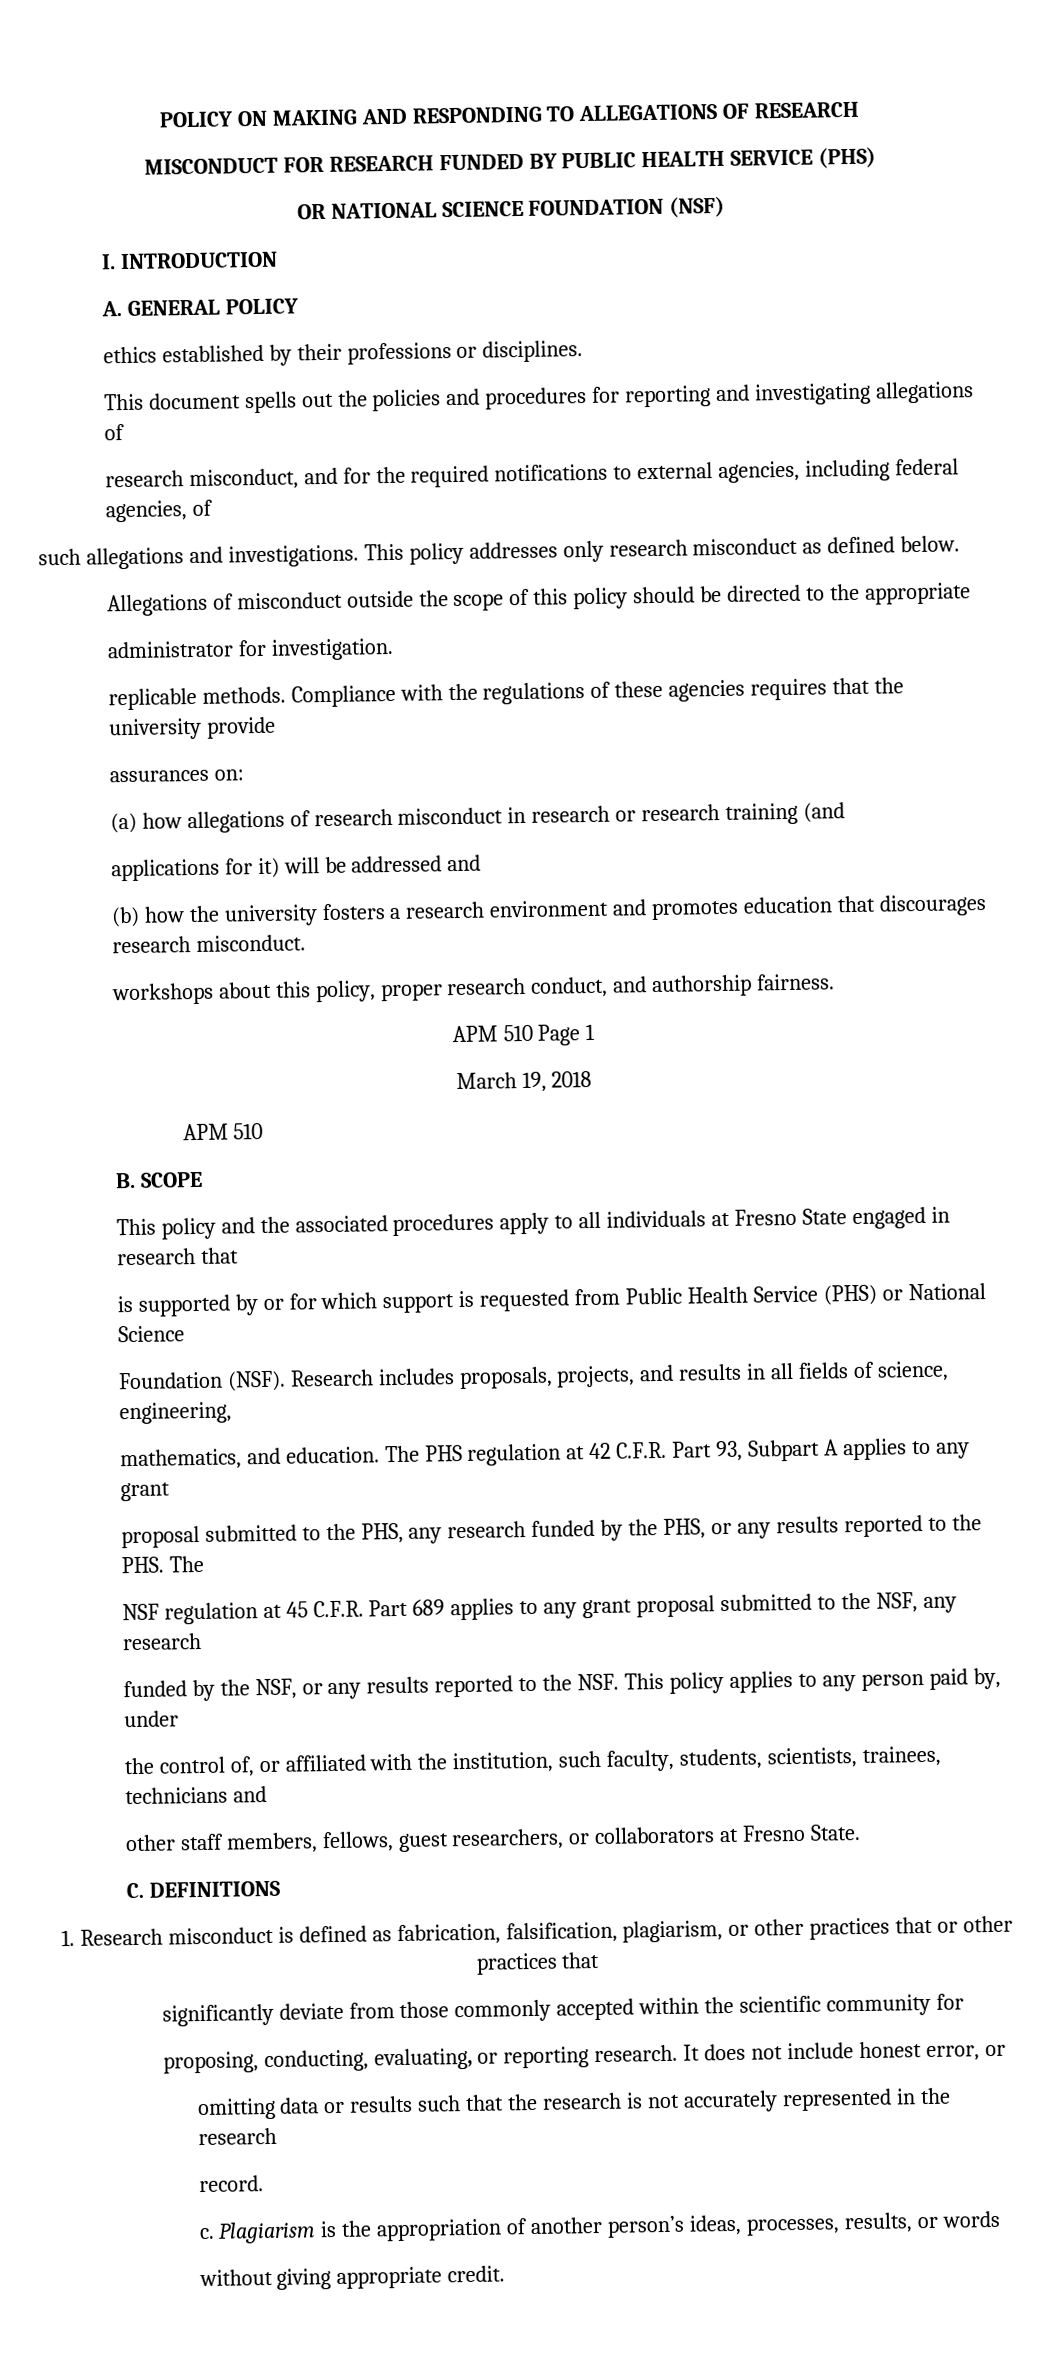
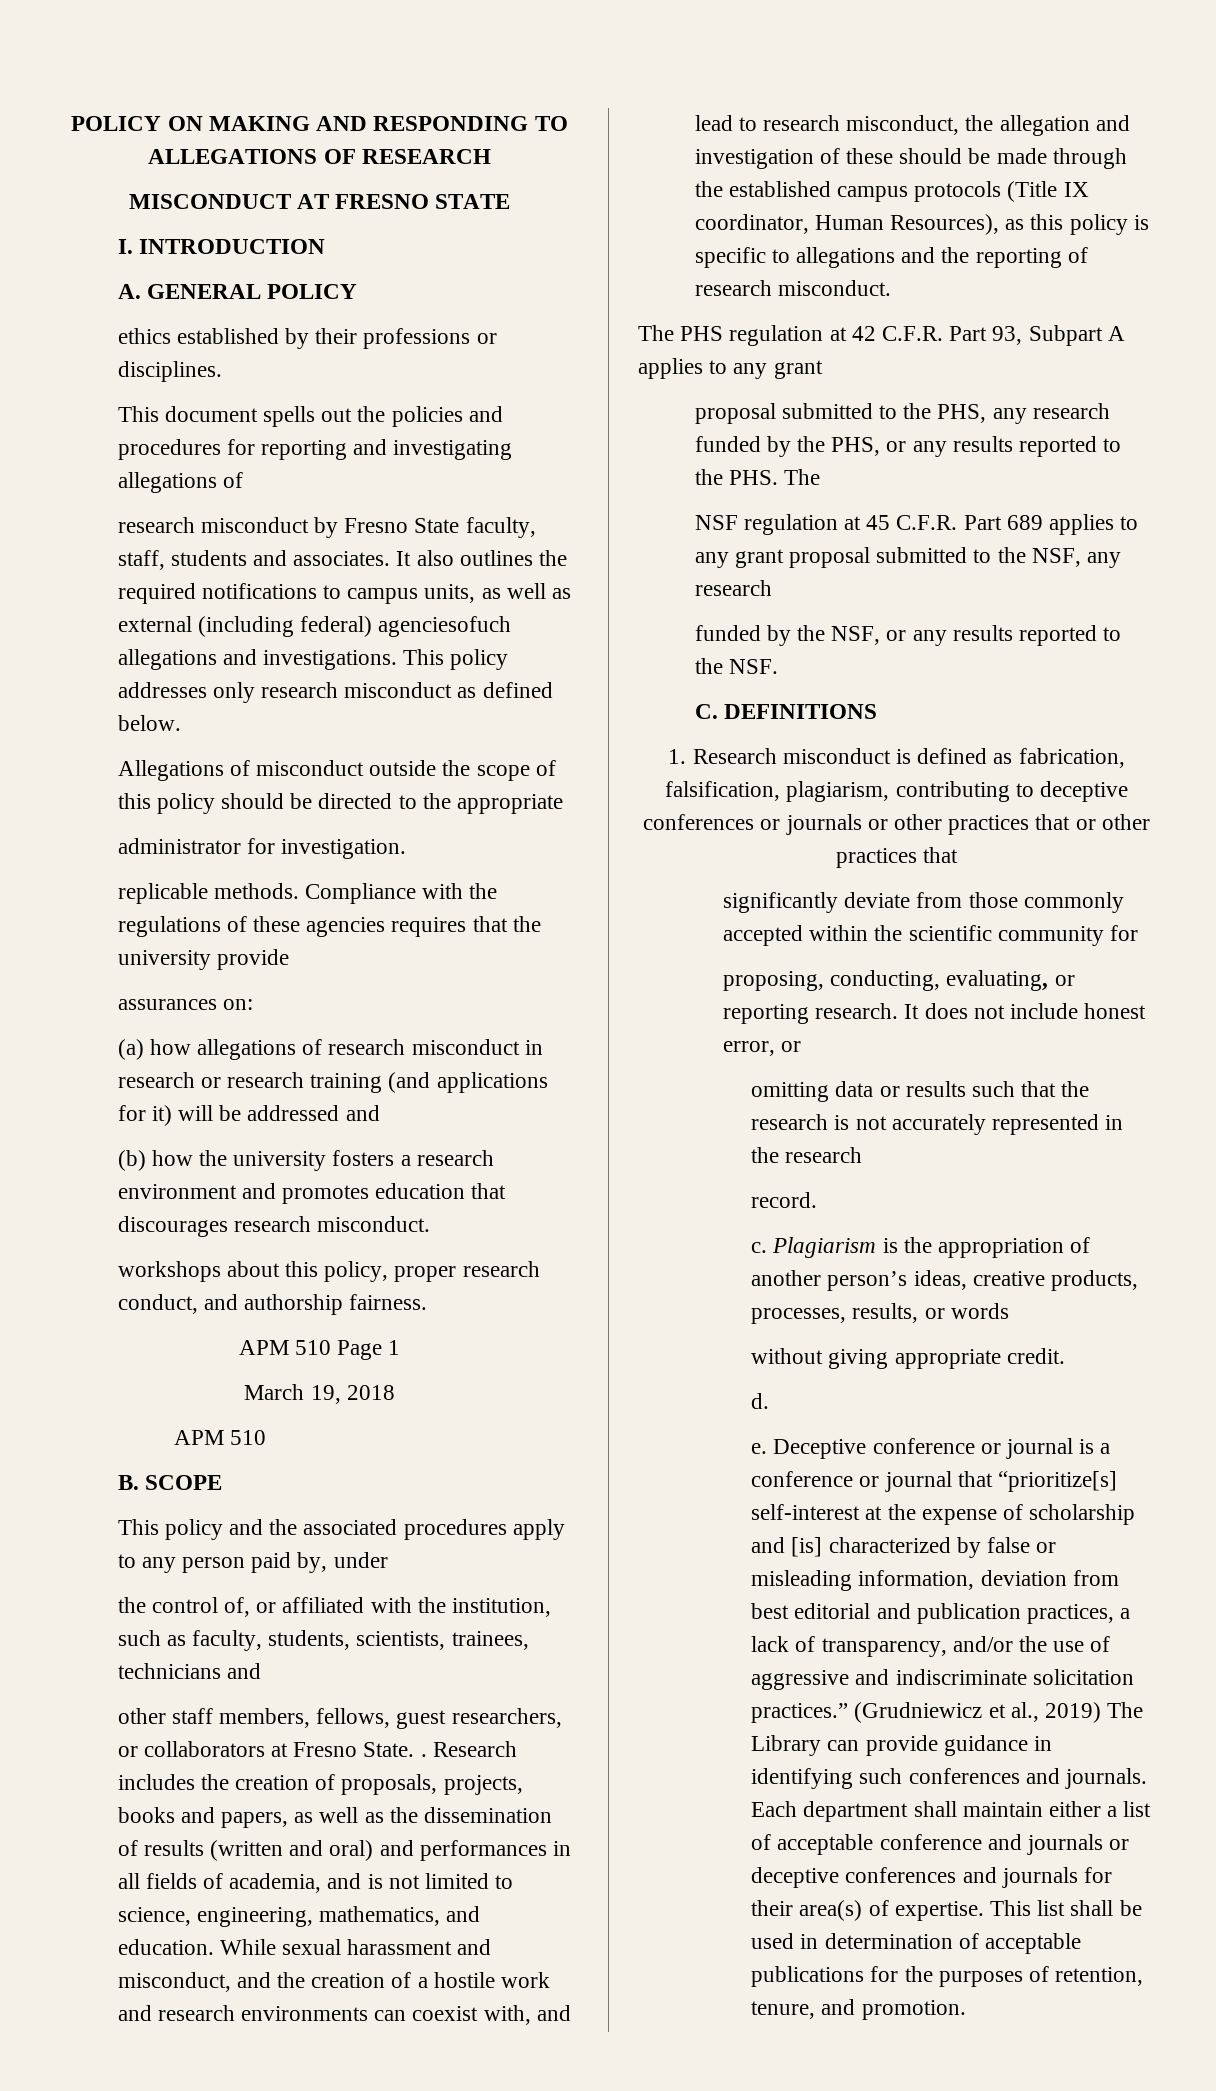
- MISCONDUCT FOR RESEARCH FUNDED BY PUBLIC HEALTH SERVICE (PHS)
- OR NATIONAL SCIENCE FOUNDATION (NSF)
+ MISCONDUCT AT FRESNO STATE
- research misconduct, and for the required notifications to external agencies, including federal agencies, of
- such allegations and investigations.
+ research misconduct by Fresno State faculty, staff, students and associates. It also outlines the required notifications to campus units, as well as external (including federal) agenciesofuch allegations and investigations.
- (a) how allegations of research misconduct in research or research training (and
- applications for it) will be addressed and
+ (a) how allegations of research misconduct in research or research training (and applications for it) will be addressed and
- This policy and the associated procedures apply to all individuals at Fresno State engaged in research that
- is supported by or for which support is requested from Public Health Service (PHS) or National Science
- Foundation (NSF). Research includes proposals, projects, and results in all fields of science, engineering,
- mathematics, and education. The PHS regulation at 42 C.F.R. Part 93, Subpart A applies to any grant
+ This policy and the associated procedures apply to any person paid by, under
+ the control of, or affiliated with the institution, such as faculty, students, scientists, trainees, technicians and
+ other staff members, fellows, guest researchers, or collaborators at Fresno State. . Research includes the creation of proposals, projects, books and papers, as well as the dissemination of results (written and oral) and performances in all fields of academia, and is not limited to science, engineering, mathematics, and education. While sexual harassment and misconduct, and the creation of a hostile work and research environments can coexist with, and lead to research misconduct, the allegation and investigation of these should be made through the established campus protocols (Title IX coordinator, Human Resources), as this policy is specific to allegations and the reporting of research misconduct.
+ The PHS regulation at 42 C.F.R. Part 93, Subpart A applies to any grant
- funded by the NSF, or any results reported to the NSF. This policy applies to any person paid by, under
- the control of, or affiliated with the institution, such faculty, students, scientists, trainees, technicians and
- other staff members, fellows, guest researchers, or collaborators at Fresno State.
+ funded by the NSF, or any results reported to the NSF.
- 1. Research misconduct is defined as fabrication, falsification, plagiarism, or other practices that or other practices that
+ 1. Research misconduct is defined as fabrication, falsification, plagiarism, contributing to deceptive conferences or journals or other practices that or other practices that
- Plagiarism is the appropriation of another person’s ideas, processes, results, or words
+ Plagiarism is the appropriation of another person’s ideas, creative products, processes, results, or words
+ d.
+ e. Deceptive conference or journal is a conference or journal that “prioritize[s] self-interest at the expense of scholarship and [is] characterized by false or misleading information, deviation from best editorial and publication practices, a lack of transparency, and/or the use of aggressive and indiscriminate solicitation practices.” (Grudniewicz et al., 2019) The Library can provide guidance in identifying such conferences and journals. Each department shall maintain either a list of acceptable conference and journals or deceptive conferences and journals for their area(s) of expertise. This list shall be used in determination of acceptable publications for the purposes of retention, tenure, and promotion.

